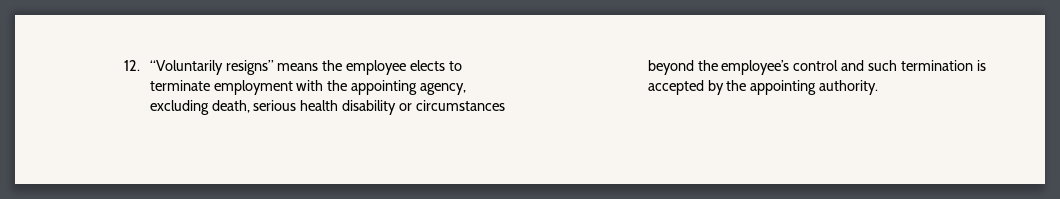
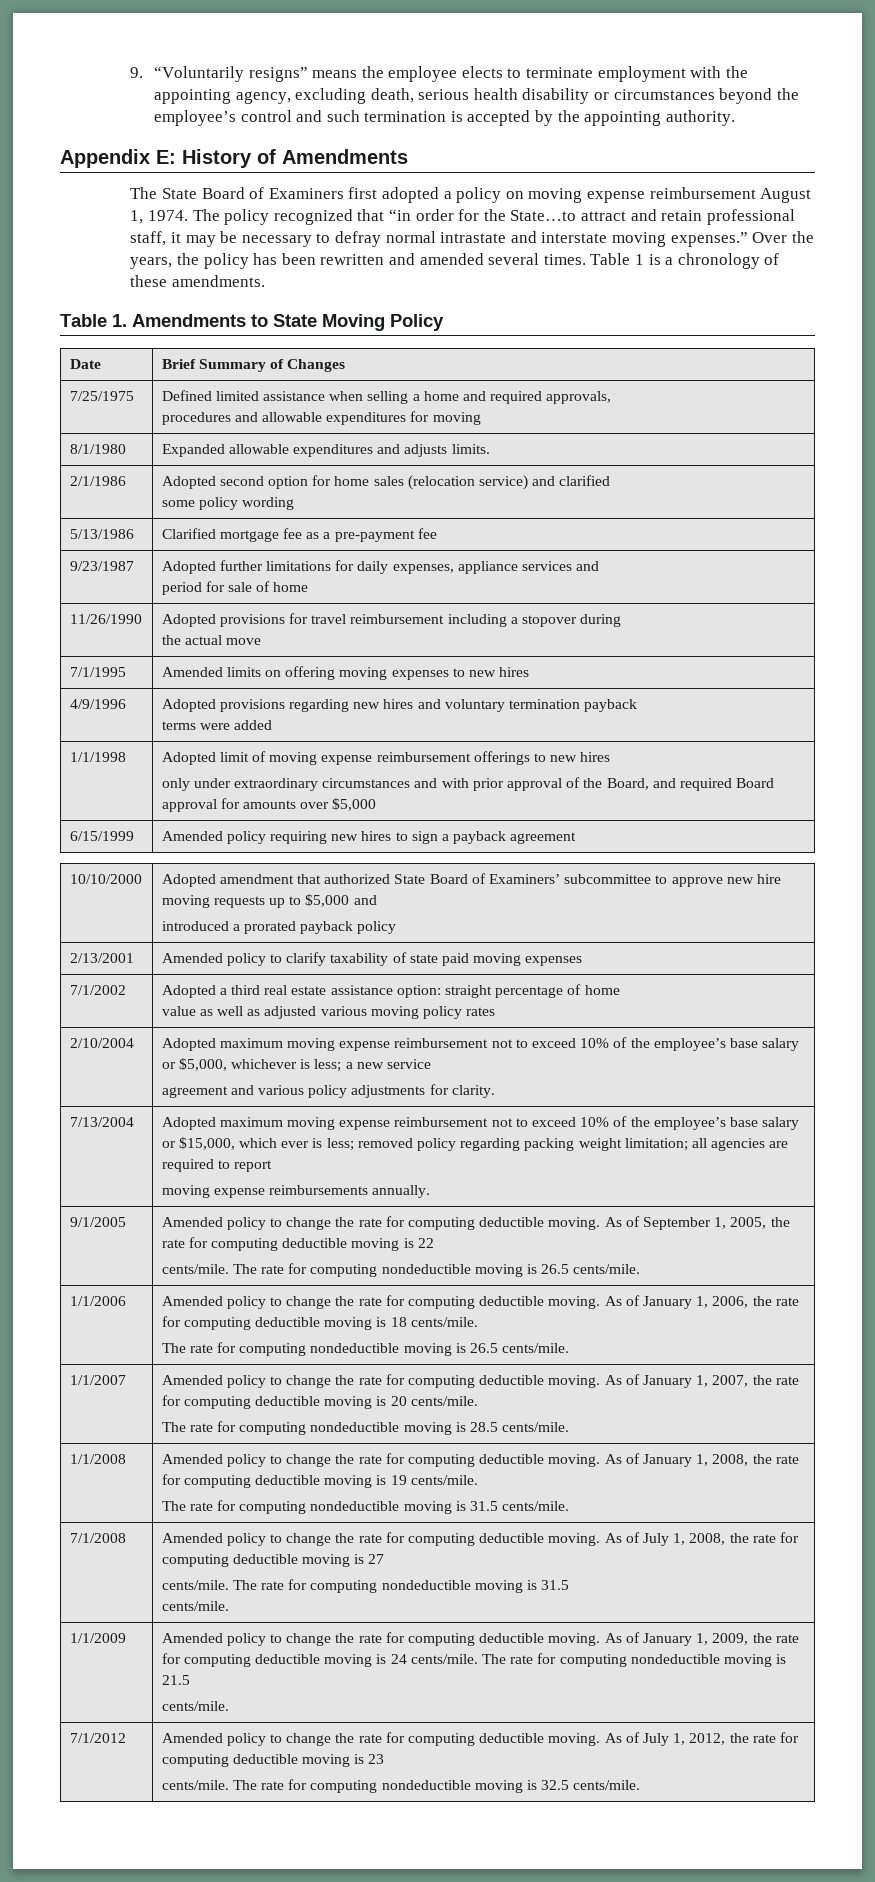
- 12. “Voluntarily resigns” means the employee elects to terminate employment with the appointing agency, excluding death, serious health disability or circumstances beyond the employee’s control and such termination is accepted by the appointing authority.
+ 9. “Voluntarily resigns” means the employee elects to terminate employment with the appointing agency, excluding death, serious health disability or circumstances beyond the employee’s control and such termination is accepted by the appointing authority.
+ Appendix E: History of Amendments
+ The State Board of Examiners first adopted a policy on moving expense reimbursement August 1, 1974. The policy recognized that “in order for the State…to attract and retain professional staff, it may be necessary to defray normal intrastate and interstate moving expenses.” Over the years, the policy has been rewritten and amended several times. Table 1 is a chronology of these amendments.
+ Table 1. Amendments to State Moving Policy
+ Date | Brief Summary of Changes
+ 7/25/1975 | Defined limited assistance when selling a home and required approvals,
+ procedures and allowable expenditures for moving
+ 8/1/1980 | Expanded allowable expenditures and adjusts limits.
+ 2/1/1986 | Adopted second option for home sales (relocation service) and clarified
+ some policy wording
+ 5/13/1986 | Clarified mortgage fee as a pre-payment fee
+ 9/23/1987 | Adopted further limitations for daily expenses, appliance services and
+ period for sale of home
+ 11/26/1990 | Adopted provisions for travel reimbursement including a stopover during
+ the actual move
+ 7/1/1995 | Amended limits on offering moving expenses to new hires
+ 4/9/1996 | Adopted provisions regarding new hires and voluntary termination payback
+ terms were added
+ 1/1/1998 | Adopted limit of moving expense reimbursement offerings to new hires
+ only under extraordinary circumstances and with prior approval of the Board, and required Board approval for amounts over $5,000
+ 6/15/1999 | Amended policy requiring new hires to sign a payback agreement
+ 10/10/2000 | Adopted amendment that authorized State Board of Examiners’ subcommittee to approve new hire moving requests up to $5,000 and
+ introduced a prorated payback policy
+ 2/13/2001 | Amended policy to clarify taxability of state paid moving expenses
+ 7/1/2002 | Adopted a third real estate assistance option: straight percentage of home
+ value as well as adjusted various moving policy rates
+ 2/10/2004 | Adopted maximum moving expense reimbursement not to exceed 10% of the employee’s base salary or $5,000, whichever is less; a new service
+ agreement and various policy adjustments for clarity.
+ 7/13/2004 | Adopted maximum moving expense reimbursement not to exceed 10% of the employee’s base salary or $15,000, which ever is less; removed policy regarding packing weight limitation; all agencies are required to report
+ moving expense reimbursements annually.
+ 9/1/2005 | Amended policy to change the rate for computing deductible moving. As of September 1, 2005, the rate for computing deductible moving is 22
+ cents/mile. The rate for computing nondeductible moving is 26.5 cents/mile.
+ 1/1/2006 | Amended policy to change the rate for computing deductible moving. As of January 1, 2006, the rate for computing deductible moving is 18 cents/mile.
+ The rate for computing nondeductible moving is 26.5 cents/mile.
+ 1/1/2007 | Amended policy to change the rate for computing deductible moving. As of January 1, 2007, the rate for computing deductible moving is 20 cents/mile.
+ The rate for computing nondeductible moving is 28.5 cents/mile.
+ 1/1/2008 | Amended policy to change the rate for computing deductible moving. As of January 1, 2008, the rate for computing deductible moving is 19 cents/mile.
+ The rate for computing nondeductible moving is 31.5 cents/mile.
+ 7/1/2008 | Amended policy to change the rate for computing deductible moving. As of July 1, 2008, the rate for computing deductible moving is 27
+ cents/mile. The rate for computing nondeductible moving is 31.5
+ cents/mile.
+ 1/1/2009 | Amended policy to change the rate for computing deductible moving. As of January 1, 2009, the rate for computing deductible moving is 24 cents/mile. The rate for computing nondeductible moving is 21.5
+ cents/mile.
+ 7/1/2012 | Amended policy to change the rate for computing deductible moving. As of July 1, 2012, the rate for computing deductible moving is 23
+ cents/mile. The rate for computing nondeductible moving is 32.5 cents/mile.

